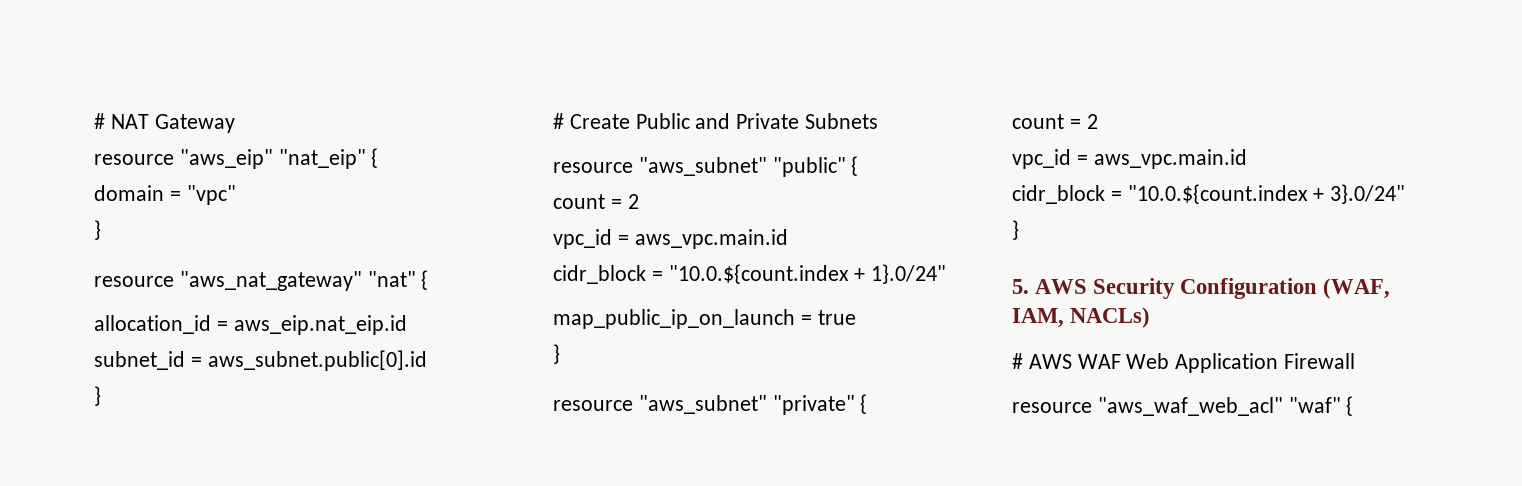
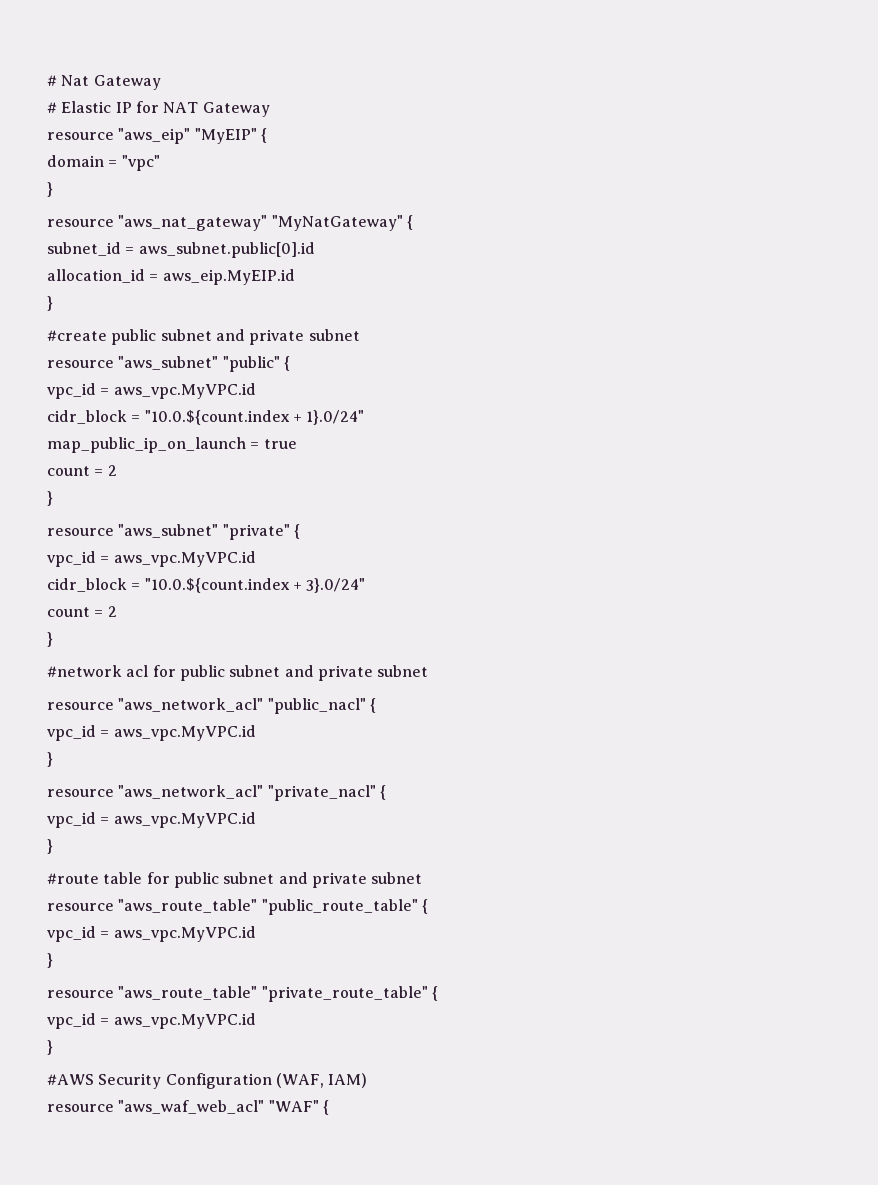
- # NAT Gateway
+ # Nat Gateway
+ # Elastic IP for NAT Gateway
- resource "aws_eip" "nat_eip" {
+ resource "aws_eip" "MyEIP" {
- resource "aws_nat_gateway" "nat" {
- allocation_id = aws_eip.nat_eip.id
+ resource "aws_nat_gateway" "MyNatGateway" {
  subnet_id = aws_subnet.public[0].id
+ allocation_id = aws_eip.MyEIP.id
  }
- # Create Public and Private Subnets
+ #create public subnet and private subnet
  resource "aws_subnet" "public" {
- count = 2
- vpc_id = aws_vpc.main.id
+ vpc_id = aws_vpc.MyVPC.id
  map_public_ip_on_launch = true
+ count = 2
  resource "aws_subnet" "private" {
- count = 2
- vpc_id = aws_vpc.main.id
+ vpc_id = aws_vpc.MyVPC.id
  cidr_block = "10.0.${count.index + 3}.0/24"
+ count = 2
  }
- 5. AWS Security Configuration (WAF, IAM, NACLs)
- # AWS WAF Web Application Firewall
+ #network acl for public subnet and private subnet
+ resource "aws_network_acl" "public_nacl" {
+ vpc_id = aws_vpc.MyVPC.id
+ }
+ resource "aws_network_acl" "private_nacl" {
+ vpc_id = aws_vpc.MyVPC.id
+ }
+ #route table for public subnet and private subnet
+ resource "aws_route_table" "public_route_table" {
+ vpc_id = aws_vpc.MyVPC.id
+ }
+ resource "aws_route_table" "private_route_table" {
+ vpc_id = aws_vpc.MyVPC.id
+ }
+ #AWS Security Configuration (WAF, IAM)
- resource "aws_waf_web_acl" "waf" {
+ resource "aws_waf_web_acl" "WAF" {

